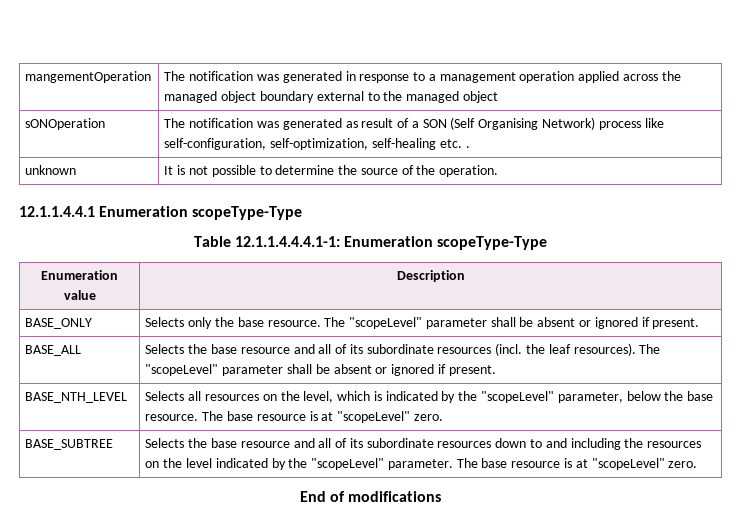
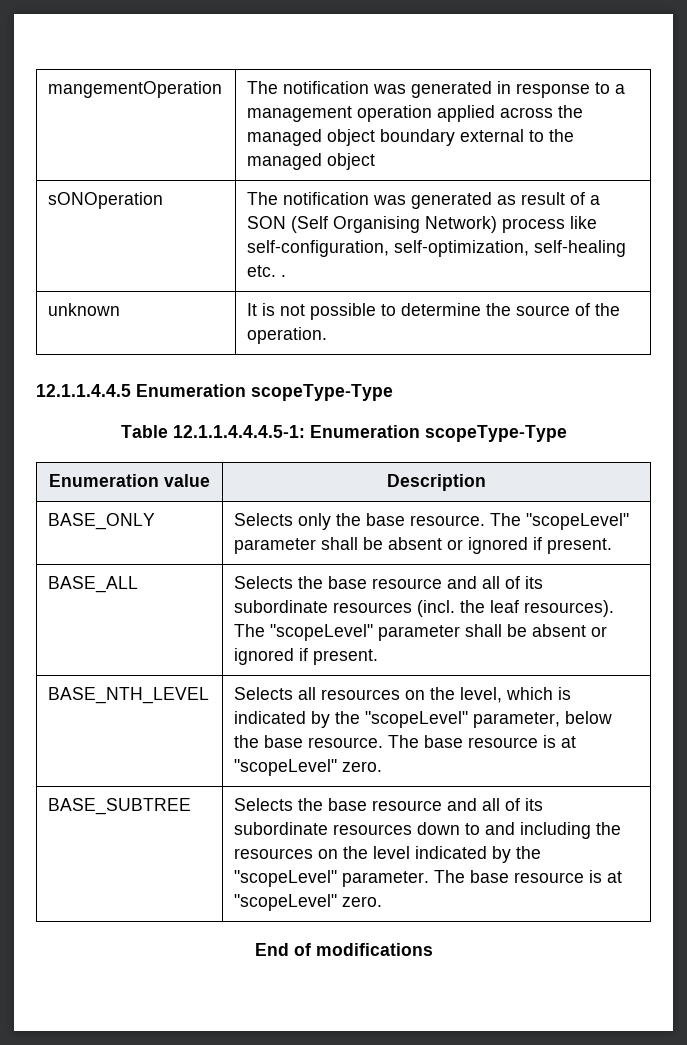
- 12.1.1.4.4.1 Enumeration scopeType-Type
+ 12.1.1.4.4.5 Enumeration scopeType-Type
- Table 12.1.1.4.4.4.1-1: Enumeration scopeType-Type
+ Table 12.1.1.4.4.4.5-1: Enumeration scopeType-Type

